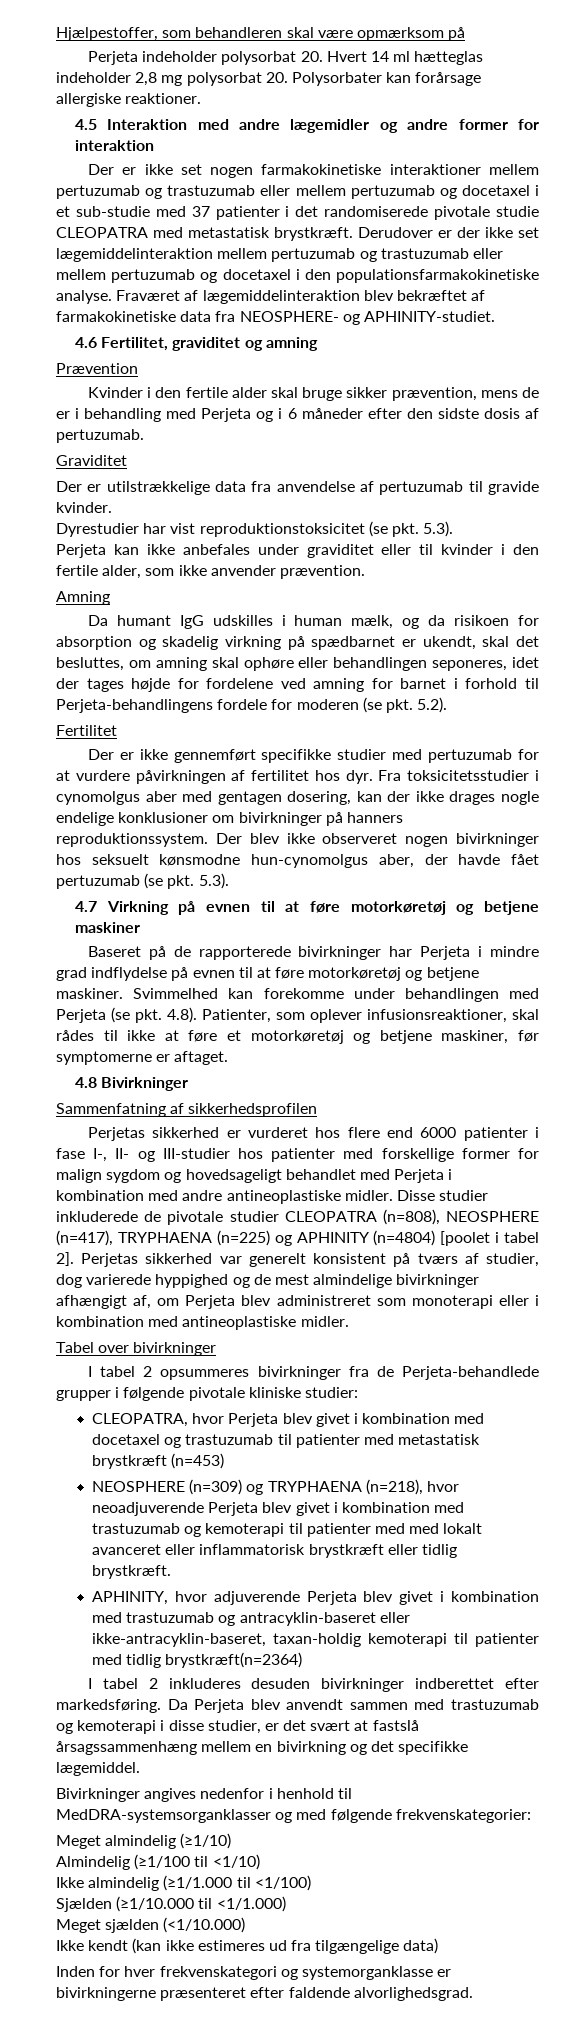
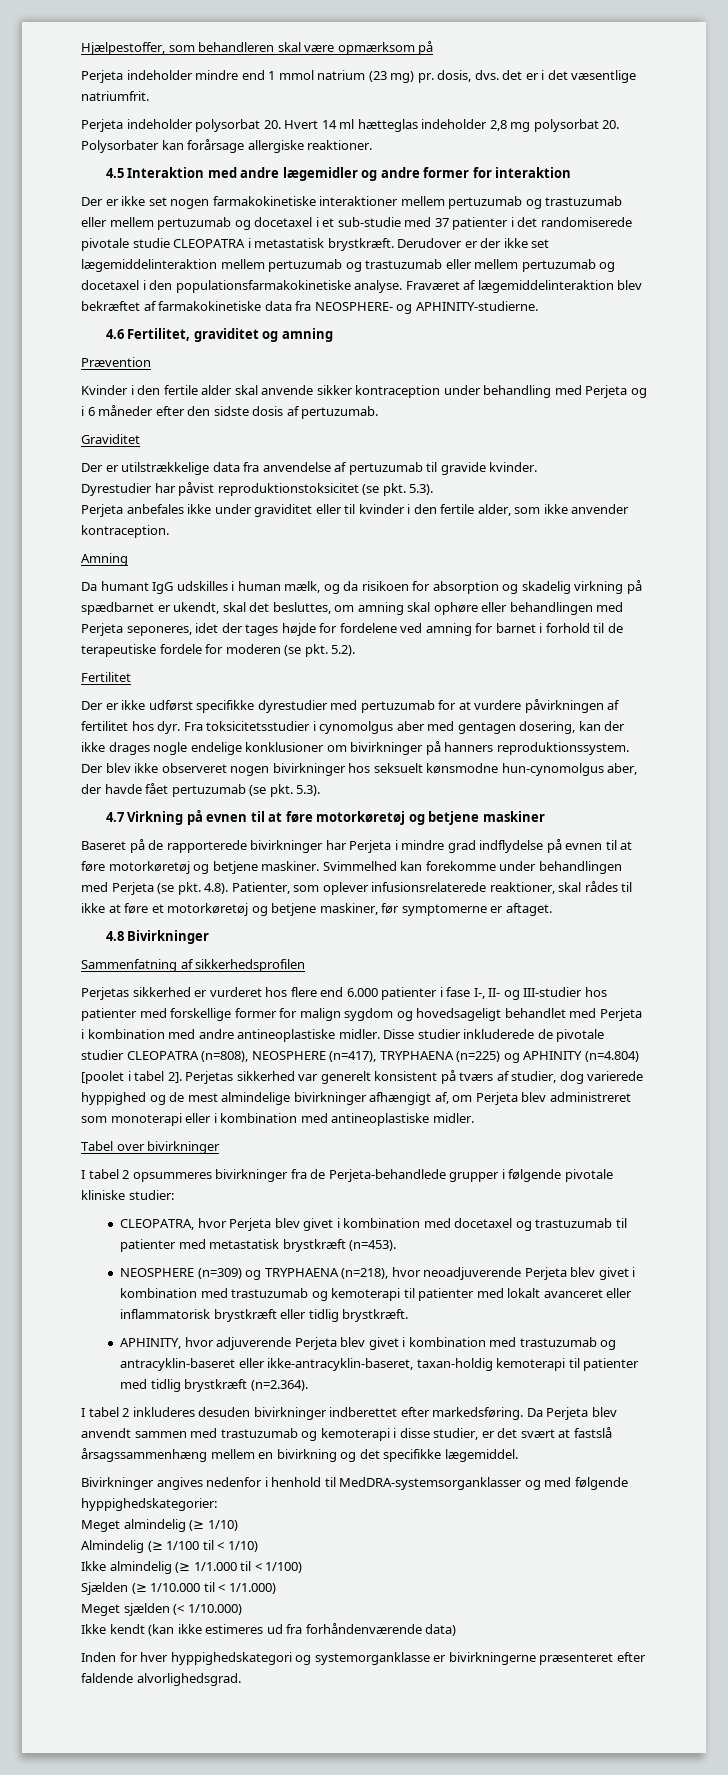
+ Perjeta indeholder mindre end 1 mmol natrium (23 mg) pr. dosis, dvs. det er i det væsentlige natriumfrit.
- Der er ikke set nogen farmakokinetiske interaktioner mellem pertuzumab og trastuzumab eller mellem pertuzumab og docetaxel i et sub-studie med 37 patienter i det randomiserede pivotale studie CLEOPATRA med metastatisk brystkræft.
+ Der er ikke set nogen farmakokinetiske interaktioner mellem pertuzumab og trastuzumab eller mellem pertuzumab og docetaxel i et sub-studie med 37 patienter i det randomiserede pivotale studie CLEOPATRA i metastatisk brystkræft.
- Fraværet af lægemiddelinteraktion blev bekræftet af farmakokinetiske data fra NEOSPHERE- og APHINITY-studiet.
+ Fraværet af lægemiddelinteraktion blev bekræftet af farmakokinetiske data fra NEOSPHERE- og APHINITY-studierne.
- Kvinder i den fertile alder skal bruge sikker prævention, mens de er i behandling med Perjeta og i 6 måneder efter den sidste dosis af pertuzumab.
+ Kvinder i den fertile alder skal anvende sikker kontraception under behandling med Perjeta og i 6 måneder efter den sidste dosis af pertuzumab.
- Dyrestudier har vist reproduktionstoksicitet (se pkt. 5.3).
+ Dyrestudier har påvist reproduktionstoksicitet (se pkt. 5.3).
- Perjeta kan ikke anbefales under graviditet eller til kvinder i den fertile alder, som ikke anvender prævention.
+ Perjeta anbefales ikke under graviditet eller til kvinder i den fertile alder, som ikke anvender kontraception.
- Da humant IgG udskilles i human mælk, og da risikoen for absorption og skadelig virkning på spædbarnet er ukendt, skal det besluttes, om amning skal ophøre eller behandlingen seponeres, idet der tages højde for fordelene ved amning for barnet i forhold til Perjeta-behandlingens fordele for moderen (se pkt. 5.2).
+ Da humant IgG udskilles i human mælk, og da risikoen for absorption og skadelig virkning på spædbarnet er ukendt, skal det besluttes, om amning skal ophøre eller behandlingen med Perjeta seponeres, idet der tages højde for fordelene ved amning for barnet i forhold til de terapeutiske fordele for moderen (se pkt. 5.2).
- Der er ikke gennemført specifikke studier med pertuzumab for at vurdere påvirkningen af fertilitet hos dyr.
+ Der er ikke udførst specifikke dyrestudier med pertuzumab for at vurdere påvirkningen af fertilitet hos dyr.
- Svimmelhed kan forekomme under behandlingen med Perjeta (se pkt. 4.8). Patienter, som oplever infusionsreaktioner, skal rådes til ikke at føre et motorkøretøj og betjene maskiner, før symptomerne er aftaget.
+ Svimmelhed kan forekomme under behandlingen med Perjeta (se pkt. 4.8). Patienter, som oplever infusionsrelaterede reaktioner, skal rådes til ikke at føre et motorkøretøj og betjene maskiner, før symptomerne er aftaget.
- Perjetas sikkerhed er vurderet hos flere end 6000 patienter i fase I-, II- og III-studier hos patienter med forskellige former for malign sygdom og hovedsageligt behandlet med Perjeta i kombination med andre antineoplastiske midler.
+ Perjetas sikkerhed er vurderet hos flere end 6.000 patienter i fase I-, II- og III-studier hos patienter med forskellige former for malign sygdom og hovedsageligt behandlet med Perjeta i kombination med andre antineoplastiske midler.
- Disse studier inkluderede de pivotale studier CLEOPATRA (n=808), NEOSPHERE (n=417), TRYPHAENA (n=225) og APHINITY (n=4804) [poolet i tabel 2].
+ Disse studier inkluderede de pivotale studier CLEOPATRA (n=808), NEOSPHERE (n=417), TRYPHAENA (n=225) og APHINITY (n=4.804) [poolet i tabel 2].
- CLEOPATRA, hvor Perjeta blev givet i kombination med docetaxel og trastuzumab til patienter med metastatisk brystkræft (n=453)
+ CLEOPATRA, hvor Perjeta blev givet i kombination med docetaxel og trastuzumab til patienter med metastatisk brystkræft (n=453).
- NEOSPHERE (n=309) og TRYPHAENA (n=218), hvor neoadjuverende Perjeta blev givet i kombination med trastuzumab og kemoterapi til patienter med med lokalt avanceret eller inflammatorisk brystkræft eller tidlig brystkræft.
+ NEOSPHERE (n=309) og TRYPHAENA (n=218), hvor neoadjuverende Perjeta blev givet i kombination med trastuzumab og kemoterapi til patienter med lokalt avanceret eller inflammatorisk brystkræft eller tidlig brystkræft.
- APHINITY, hvor adjuverende Perjeta blev givet i kombination med trastuzumab og antracyklin-baseret eller ikke-antracyklin-baseret, taxan-holdig kemoterapi til patienter med tidlig brystkræft(n=2364)
+ APHINITY, hvor adjuverende Perjeta blev givet i kombination med trastuzumab og antracyklin-baseret eller ikke-antracyklin-baseret, taxan-holdig kemoterapi til patienter med tidlig brystkræft (n=2.364).
- Bivirkninger angives nedenfor i henhold til MedDRA-systemsorganklasser og med følgende frekvenskategorier:
+ Bivirkninger angives nedenfor i henhold til MedDRA-systemsorganklasser og med følgende hyppighedskategorier:
- Meget almindelig (≥1/10)
+ Meget almindelig (≥ 1/10)
- Almindelig (≥1/100 til <1/10)
- Ikke almindelig (≥1/1.000 til <1/100)
- Sjælden (≥1/10.000 til <1/1.000)
+ Almindelig (≥ 1/100 til < 1/10)
+ Ikke almindelig (≥ 1/1.000 til < 1/100)
+ Sjælden (≥ 1/10.000 til < 1/1.000)
- Meget sjælden (<1/10.000)
+ Meget sjælden (< 1/10.000)
- Ikke kendt (kan ikke estimeres ud fra tilgængelige data)
+ Ikke kendt (kan ikke estimeres ud fra forhåndenværende data)
- Inden for hver frekvenskategori og systemorganklasse er bivirkningerne præsenteret efter faldende alvorlighedsgrad.
+ Inden for hver hyppighedskategori og systemorganklasse er bivirkningerne præsenteret efter faldende alvorlighedsgrad.

